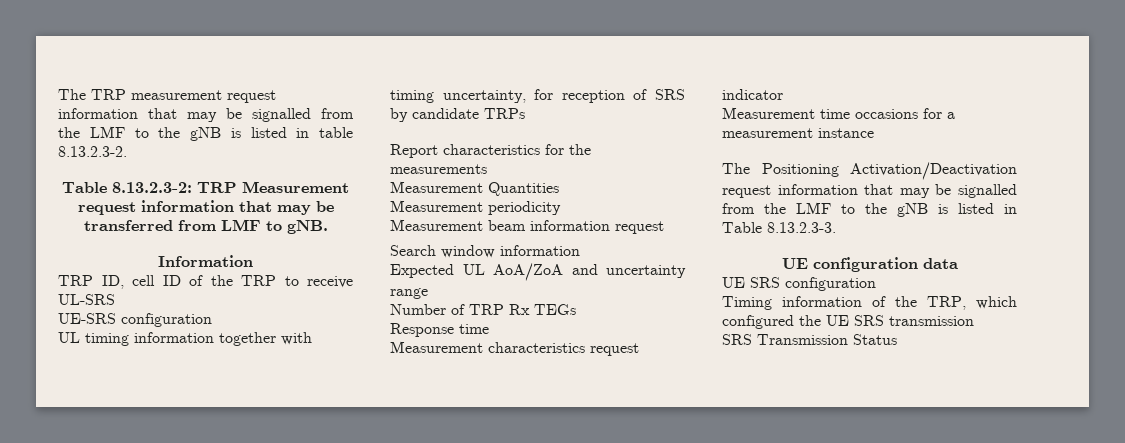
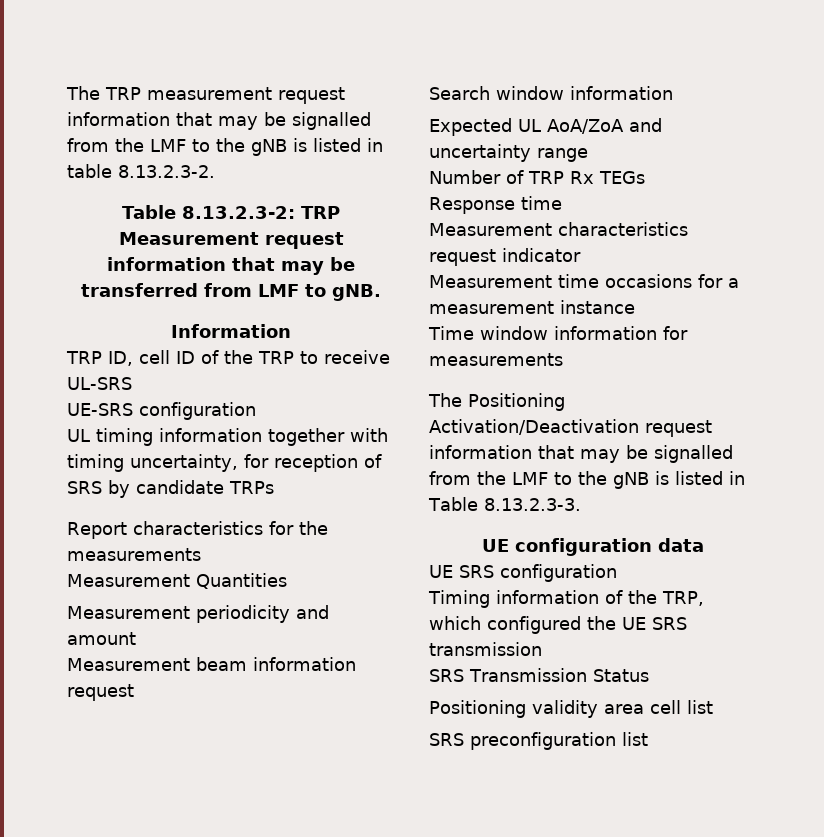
- Measurement periodicity
+ Measurement periodicity and amount
+ Time window information for measurements
+ Positioning validity area cell list
+ SRS preconfiguration list

